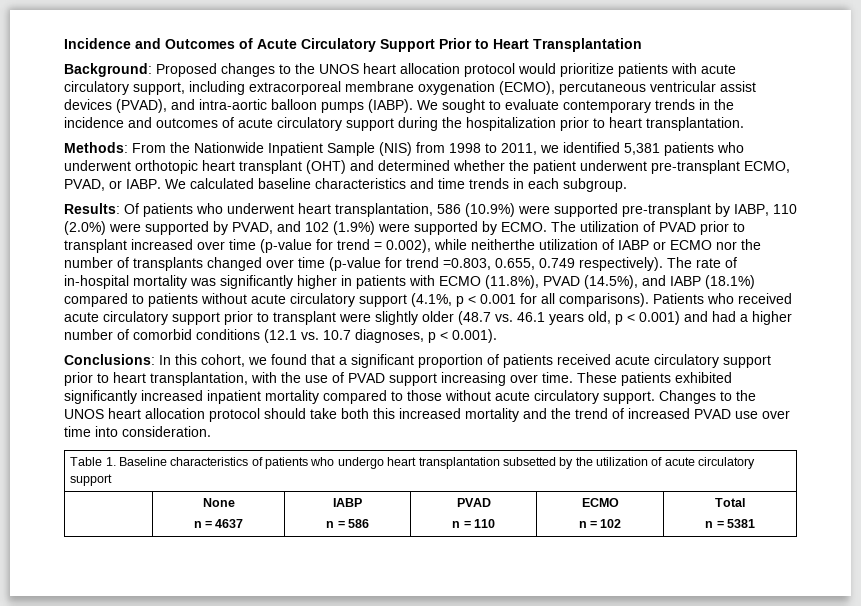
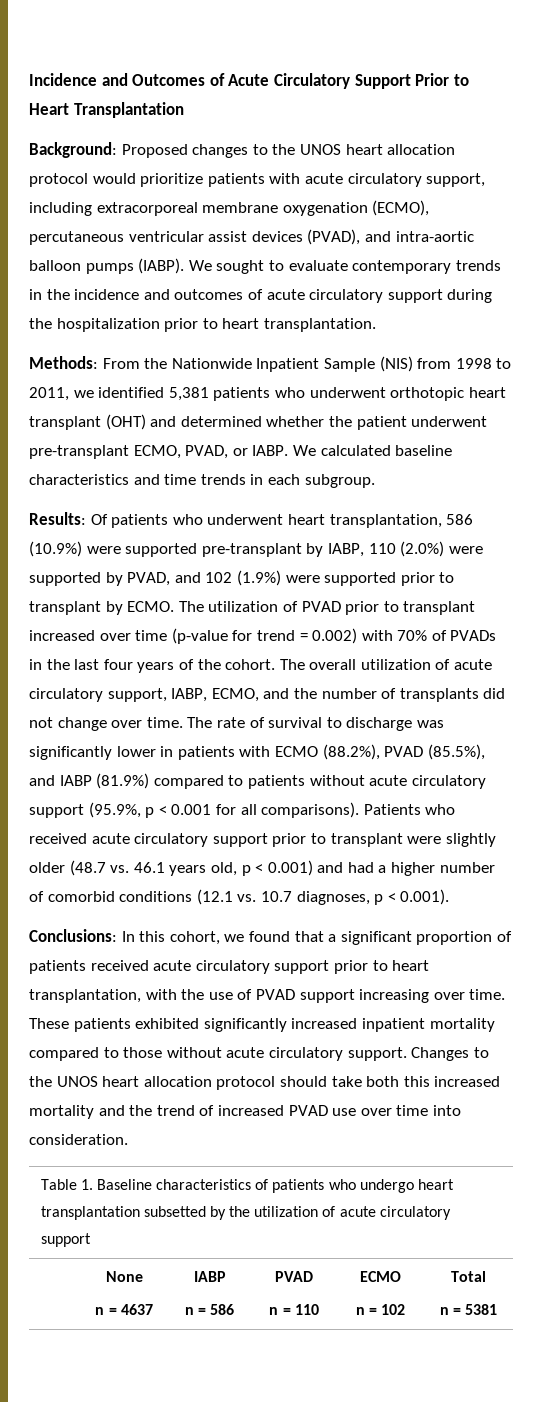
- Results: Of patients who underwent heart transplantation, 586 (10.9%) were supported pre-transplant by IABP, 110 (2.0%) were supported by PVAD, and 102 (1.9%) were supported by ECMO.
+ Results: Of patients who underwent heart transplantation, 586 (10.9%) were supported pre-transplant by IABP, 110 (2.0%) were supported by PVAD, and 102 (1.9%) were supported prior to transplant by ECMO.
- The utilization of PVAD prior to transplant increased over time (p-value for trend = 0.002), while neitherthe utilization of IABP or ECMO nor the number of transplants changed over time (p-value for trend =0.803, 0.655, 0.749 respectively). The rate of in-hospital mortality was significantly higher in patients with ECMO (11.8%), PVAD (14.5%), and IABP (18.1%) compared to patients without acute circulatory support (4.1%, p < 0.001 for all comparisons).
+ The utilization of PVAD prior to transplant increased over time (p-value for trend = 0.002) with 70% of PVADs in the last four years of the cohort. The overall utilization of acute circulatory support, IABP, ECMO, and the number of transplants did not change over time. The rate of survival to discharge was significantly lower in patients with ECMO (88.2%), PVAD (85.5%), and IABP (81.9%) compared to patients without acute circulatory support (95.9%, p < 0.001 for all comparisons).

